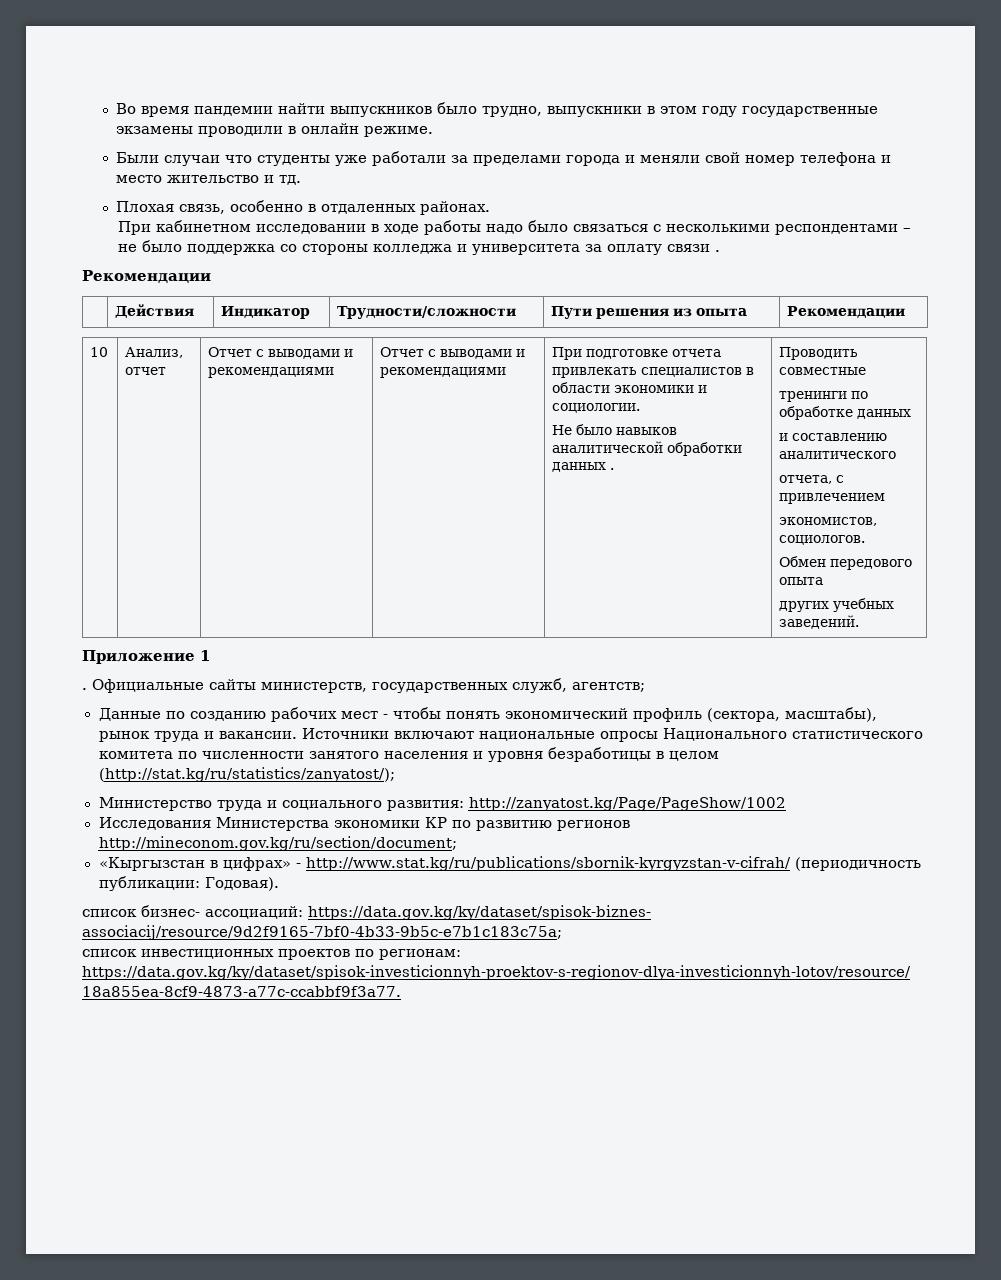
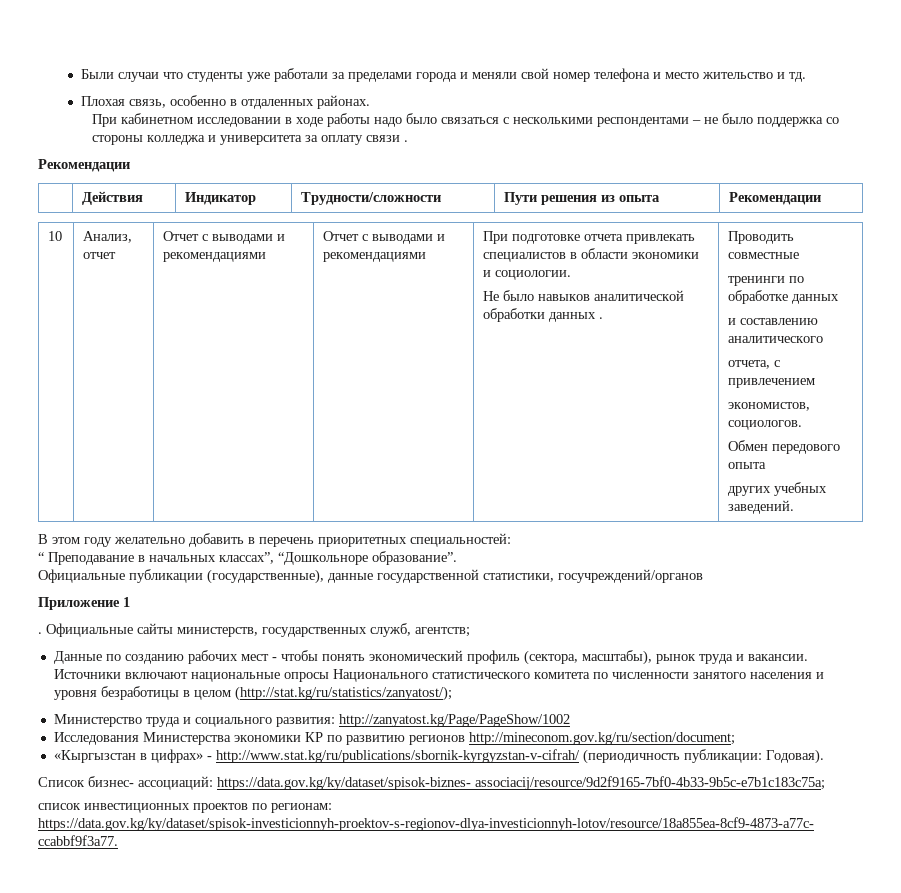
- Во время пандемии найти выпускников было трудно, выпускники в этом году государственные экзамены проводили в онлайн режиме.
+ В этом году желательно добавить в перечень приоритетных специальностей:
+ “ Преподавание в начальных классах”, “Дошкольноре образование”.
+ Официальные публикации (государственные), данные государственной статистики, госучреждений/органов
- список бизнес- ассоциаций: https://data.gov.kg/ky/dataset/spisok-biznes- associacij/resource/9d2f9165-7bf0-4b33-9b5c-e7b1c183c75a;
+ Список бизнес- ассоциаций: https://data.gov.kg/ky/dataset/spisok-biznes- associacij/resource/9d2f9165-7bf0-4b33-9b5c-e7b1c183c75a;

